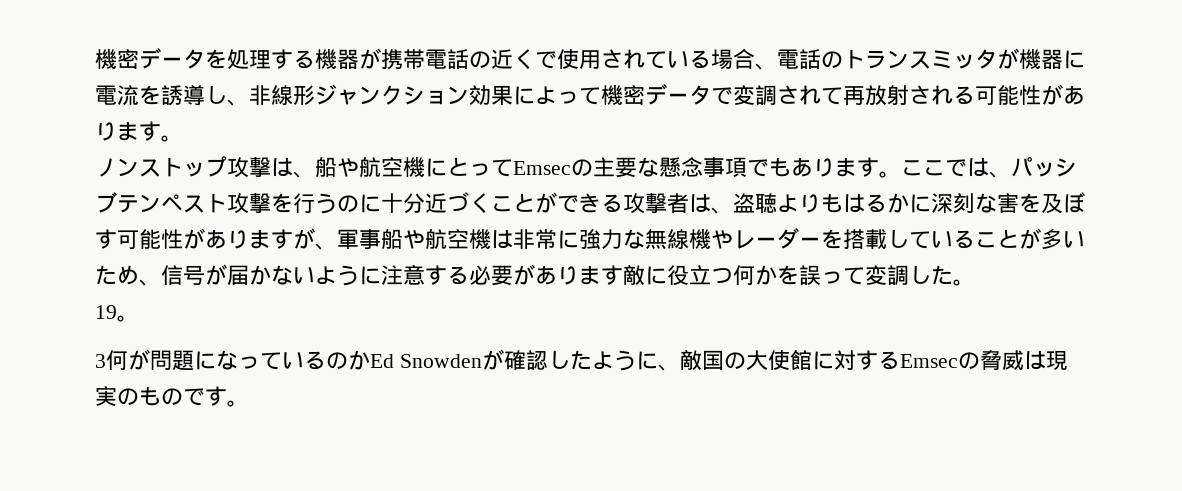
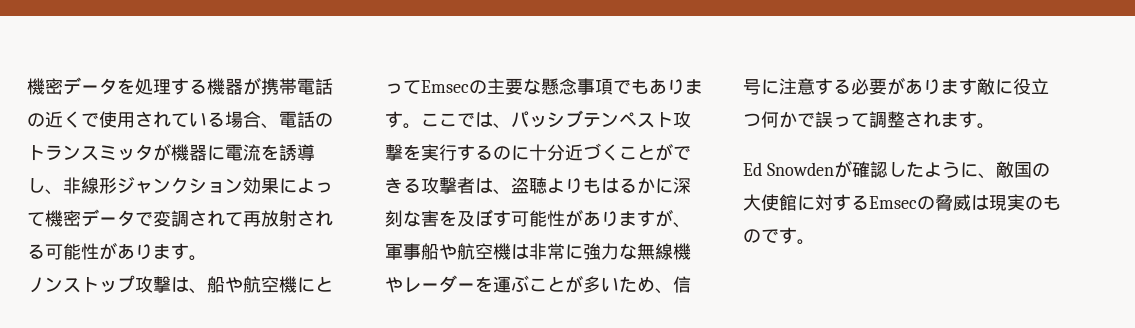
- ここでは、パッシブテンペスト攻撃を行うのに十分近づくことができる攻撃者は、盗聴よりもはるかに深刻な害を及ぼす可能性がありますが、軍事船や航空機は非常に強力な無線機やレーダーを搭載していることが多いため、信号が届かないように注意する必要があります敵に役立つ何かを誤って変調した。
- 19。
- 3何が問題になっているのかEd Snowdenが確認したように、敵国の大使館に対するEmsecの脅威は現実のものです。
+ ここでは、パッシブテンペスト攻撃を実行するのに十分近づくことができる攻撃者は、盗聴よりもはるかに深刻な害を及ぼす可能性がありますが、軍事船や航空機は非常に強力な無線機やレーダーを運ぶことが多いため、信号に注意する必要があります敵に役立つ何かで誤って調整されます。
+ Ed Snowdenが確認したように、敵国の大使館に対するEmsecの脅威は現実のものです。

